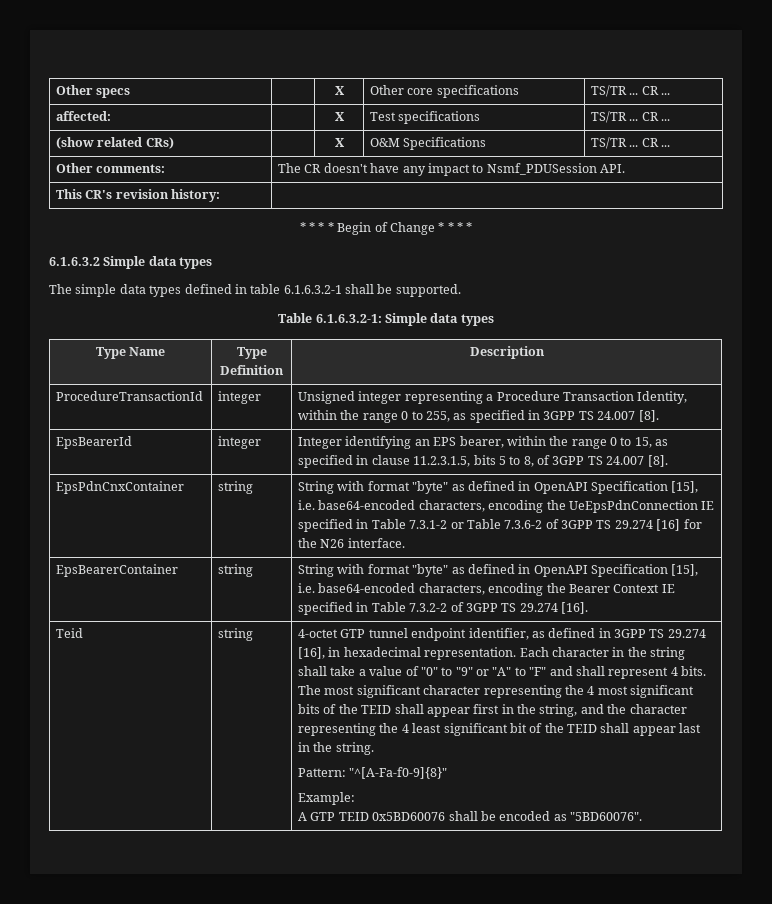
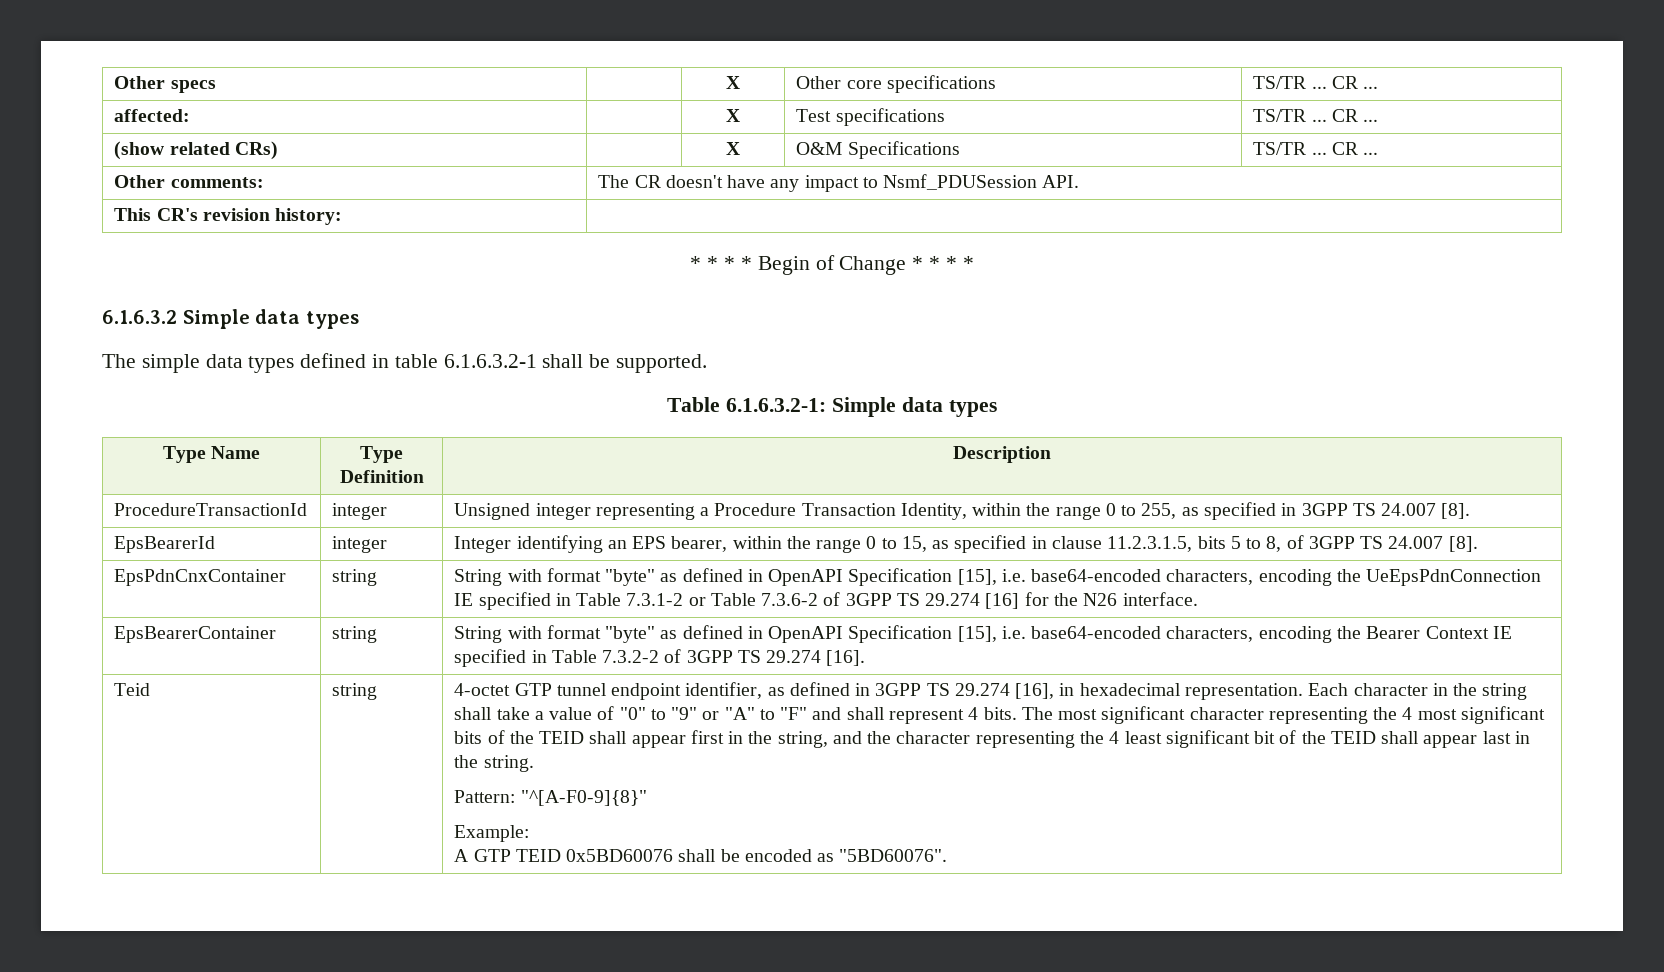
- Pattern: "^[A-Fa-f0-9]{8}"
+ Pattern: "^[A-F0-9]{8}"

